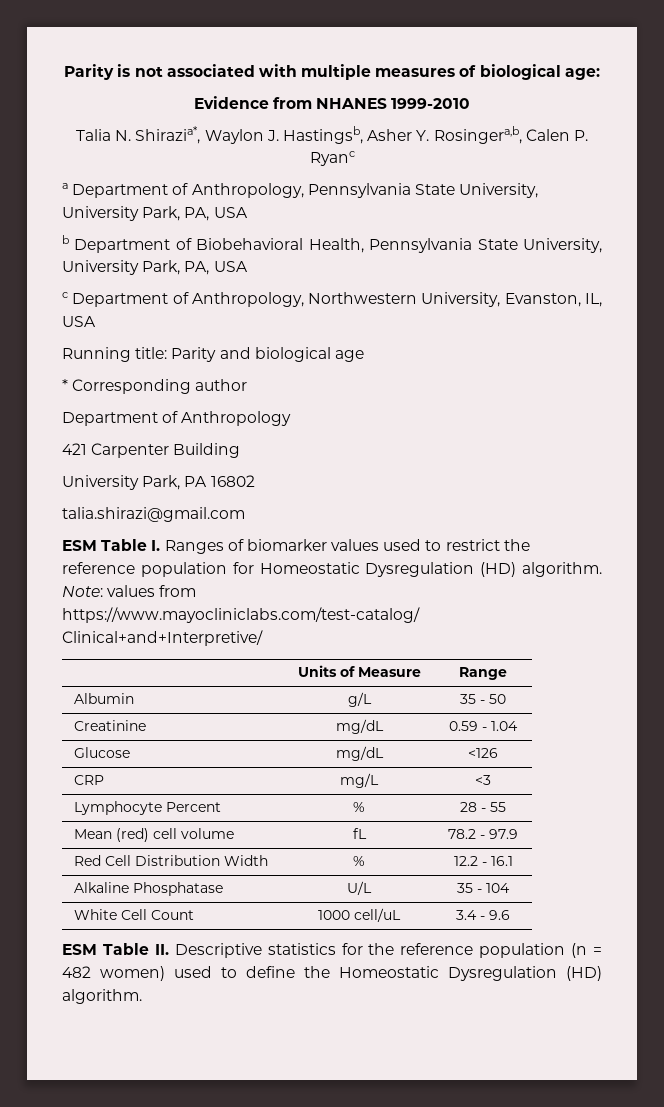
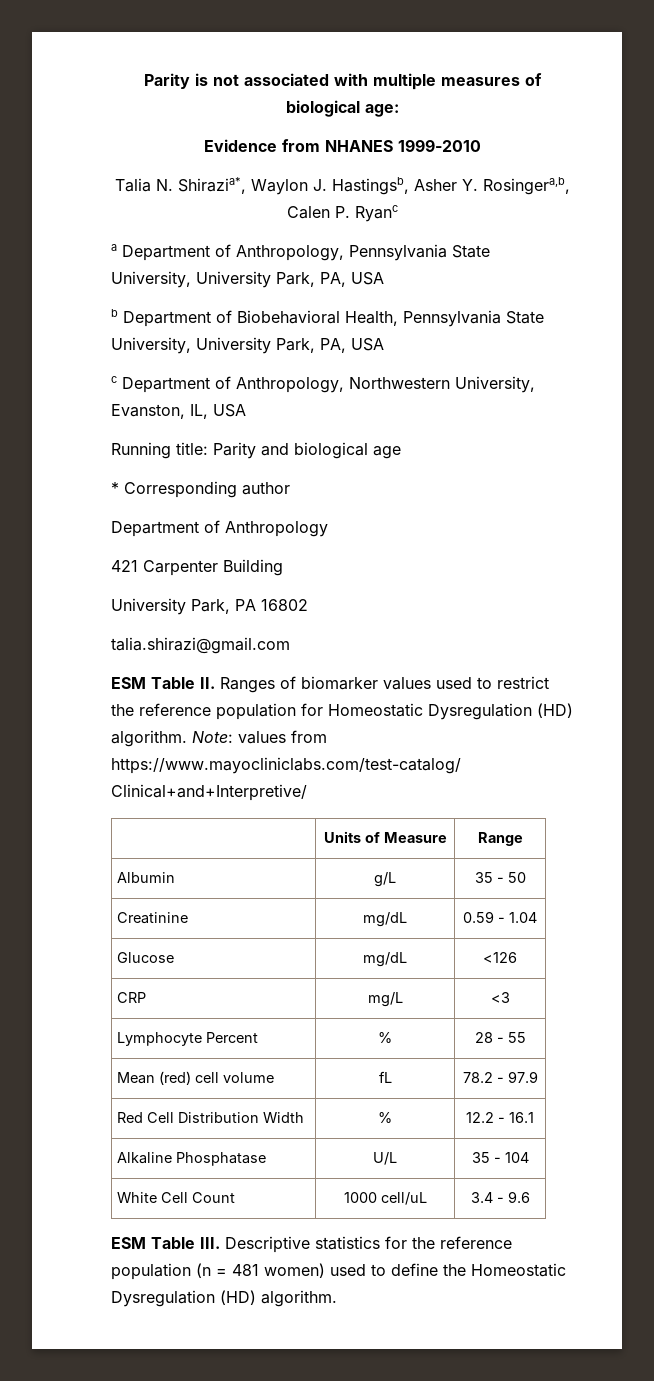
- ESM Table I. Ranges of biomarker values used to restrict the reference population for Homeostatic Dysregulation (HD) algorithm.
+ ESM Table II. Ranges of biomarker values used to restrict the reference population for Homeostatic Dysregulation (HD) algorithm.
- ESM Table II. Descriptive statistics for the reference population (n = 482 women) used to define the Homeostatic Dysregulation (HD) algorithm.
+ ESM Table III. Descriptive statistics for the reference population (n = 481 women) used to define the Homeostatic Dysregulation (HD) algorithm.

